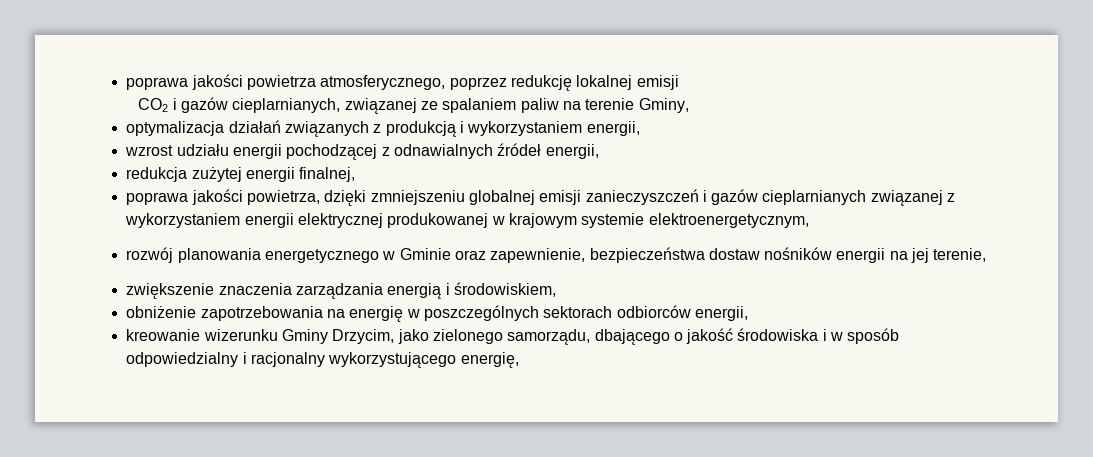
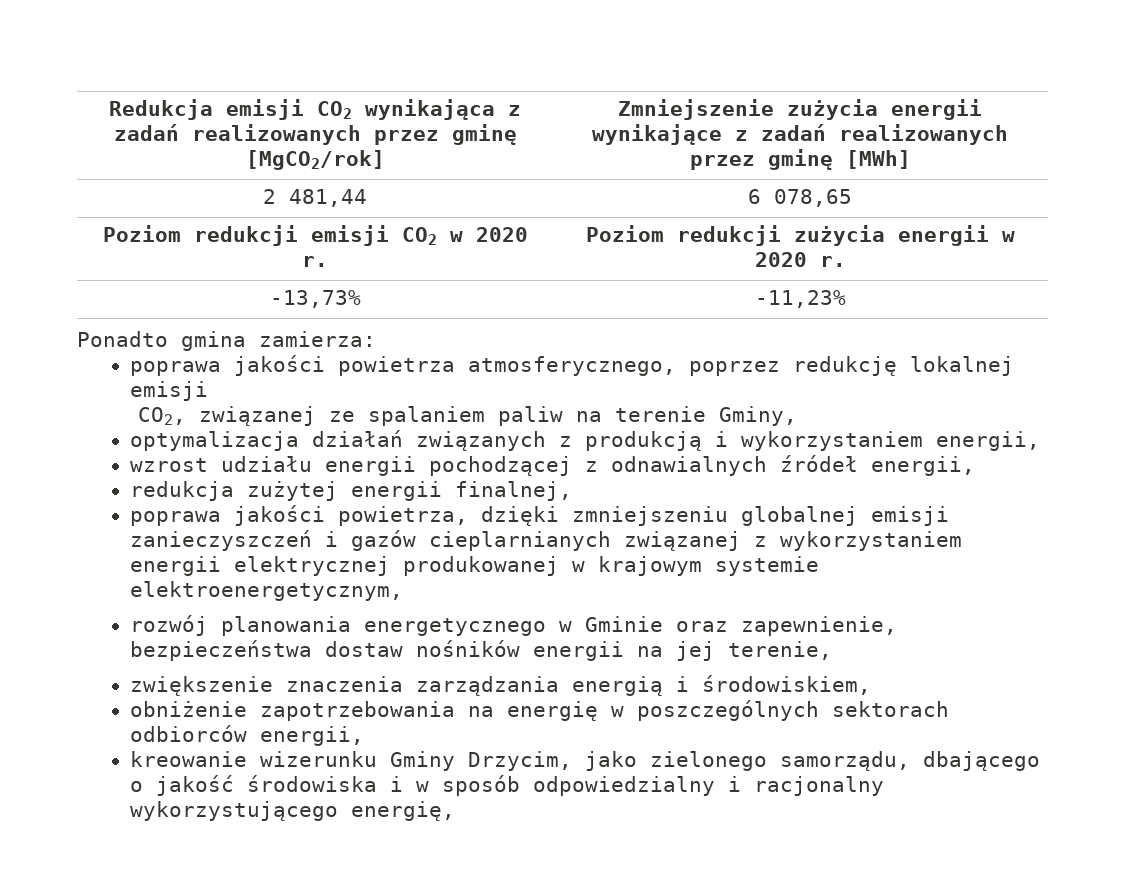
+ Redukcja emisji CO2 wynikająca z zadań realizowanych przez gminę [MgCO2/rok] | Zmniejszenie zużycia energii wynikające z zadań realizowanych przez gminę [MWh]
+ 2 481,44 | 6 078,65
+ Poziom redukcji emisji CO2 w 2020 r. | Poziom redukcji zużycia energii w 2020 r.
+ -13,73% | -11,23%
+ Ponadto gmina zamierza:
- CO2 i gazów cieplarnianych, związanej ze spalaniem paliw na terenie Gminy,
+ CO2, związanej ze spalaniem paliw na terenie Gminy,

